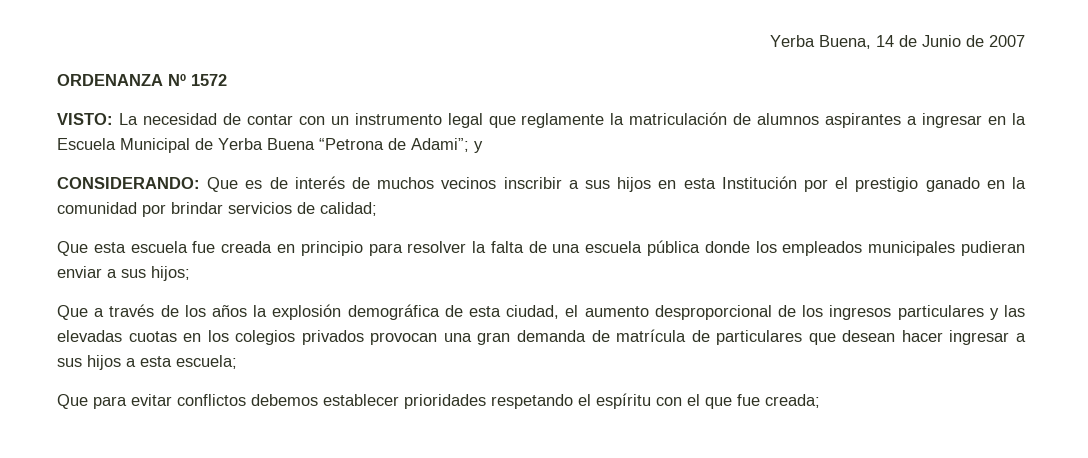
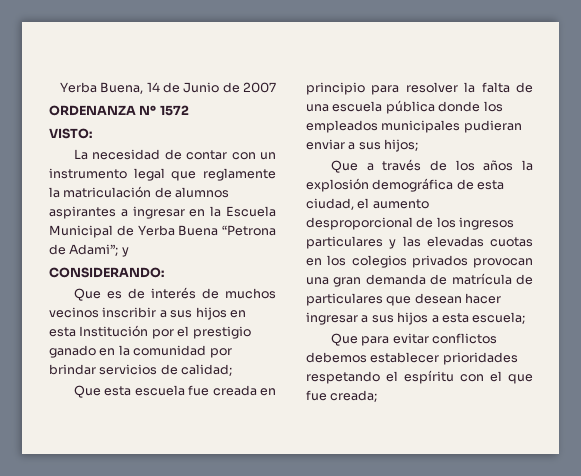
- VISTO: La necesidad de contar con un instrumento legal que reglamente la matriculación de alumnos aspirantes a ingresar en la Escuela Municipal de Yerba Buena “Petrona de Adami”; y
+ VISTO:
+ La necesidad de contar con un instrumento legal que reglamente la matriculación de alumnos aspirantes a ingresar en la Escuela Municipal de Yerba Buena “Petrona de Adami”; y
- CONSIDERANDO: Que es de interés de muchos vecinos inscribir a sus hijos en esta Institución por el prestigio ganado en la comunidad por brindar servicios de calidad;
+ CONSIDERANDO:
+ Que es de interés de muchos vecinos inscribir a sus hijos en esta Institución por el prestigio ganado en la comunidad por brindar servicios de calidad;

